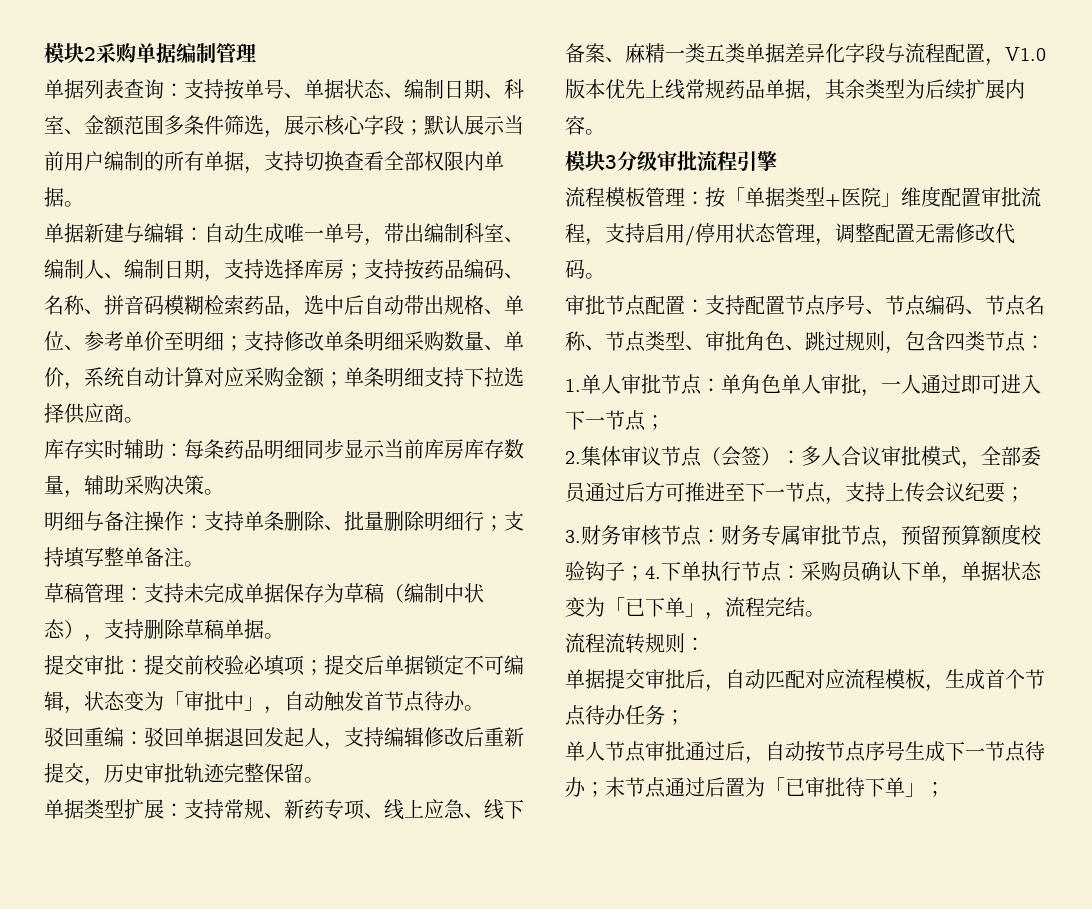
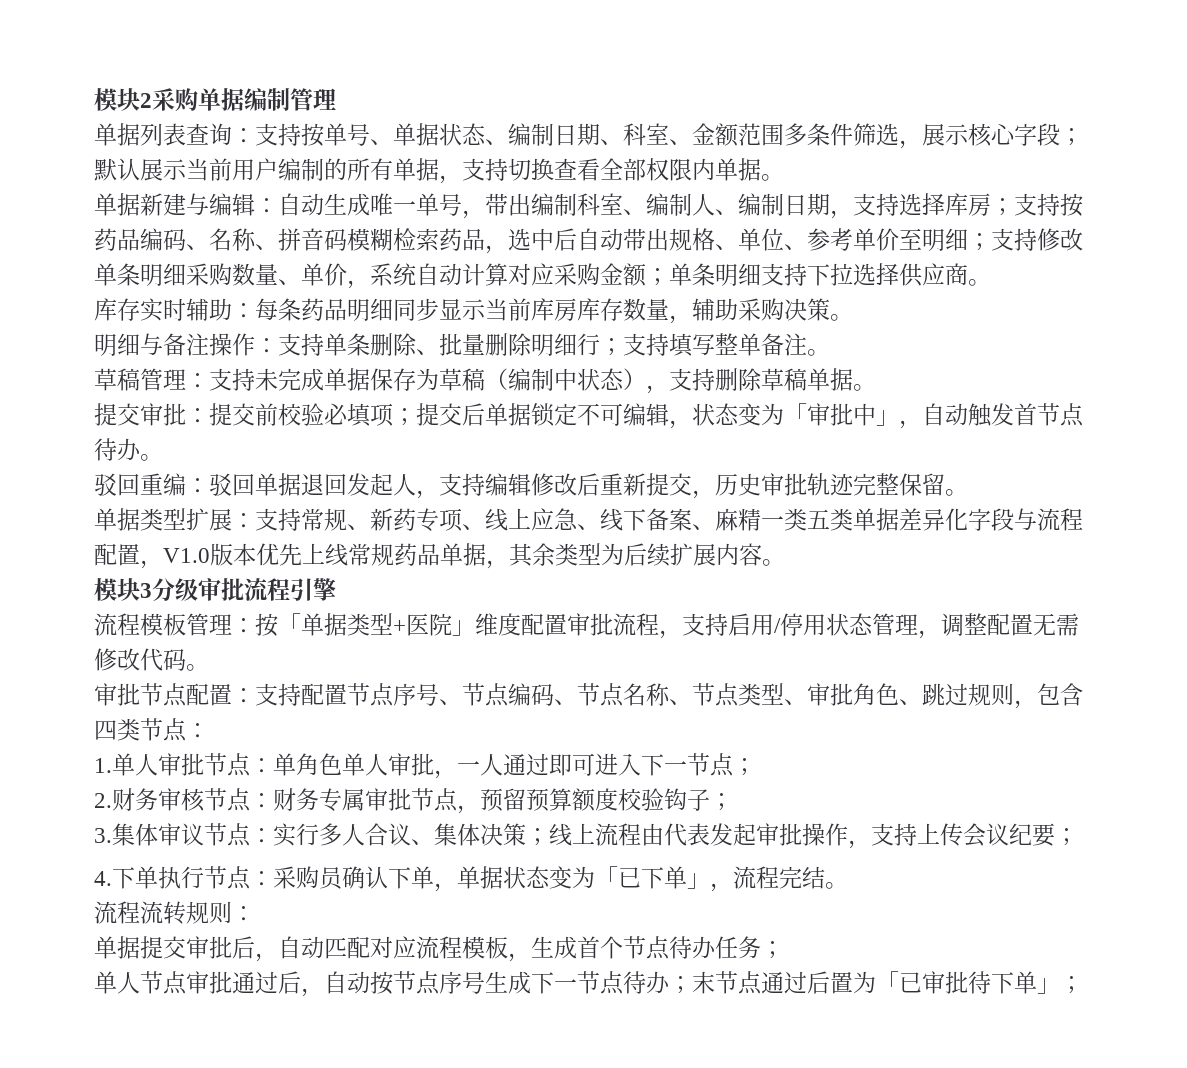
- 2.集体审议节点（会签）：多人合议审批模式，全部委员通过后方可推进至下一节点，支持上传会议纪要；
- 3.财务审核节点：财务专属审批节点，预留预算额度校验钩子；4.下单执行节点：采购员确认下单，单据状态变为「已下单」，流程完结。
+ 2.财务审核节点：财务专属审批节点，预留预算额度校验钩子；
+ 3.集体审议节点：实行多人合议、集体决策；线上流程由代表发起审批操作，支持上传会议纪要；
+ 4.下单执行节点：采购员确认下单，单据状态变为「已下单」，流程完结。

